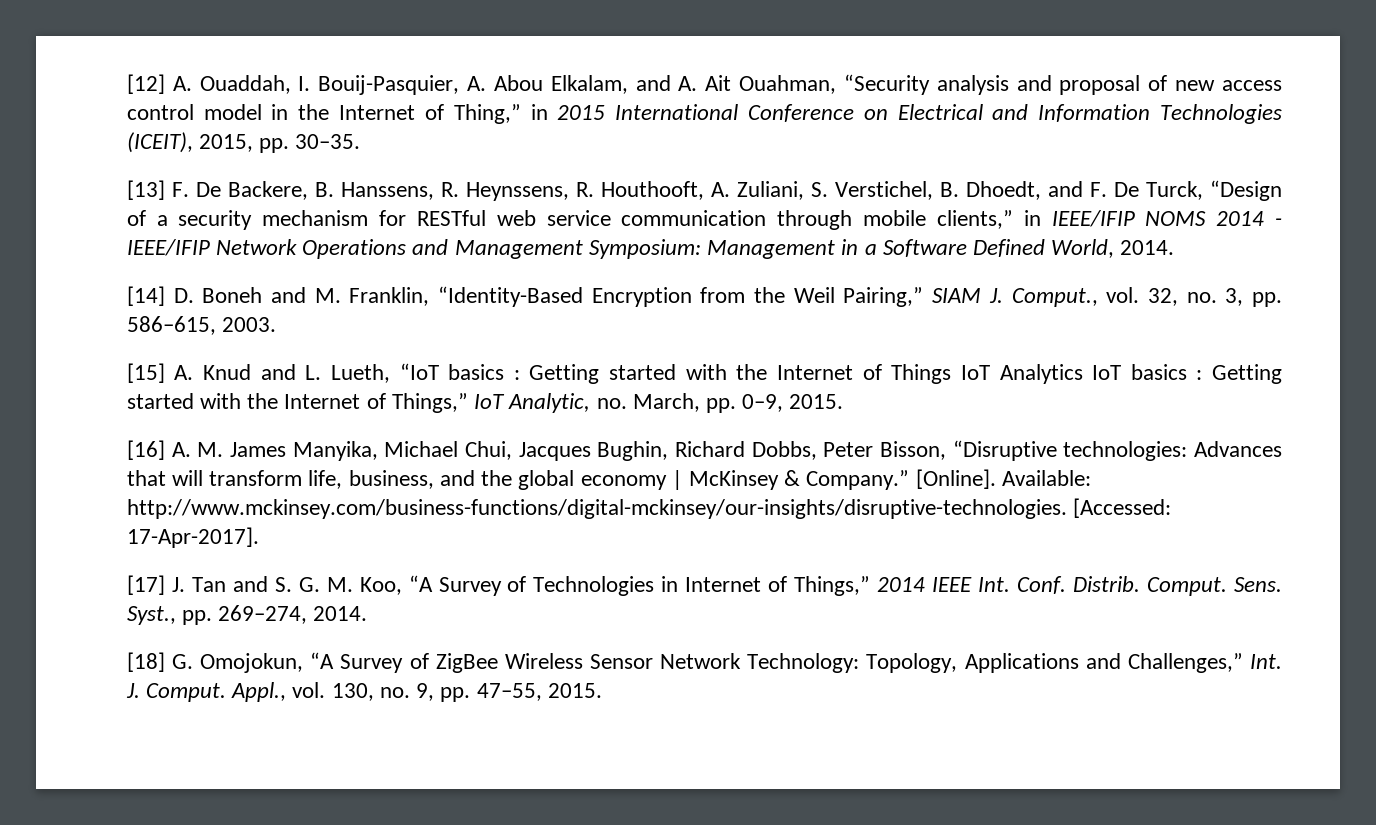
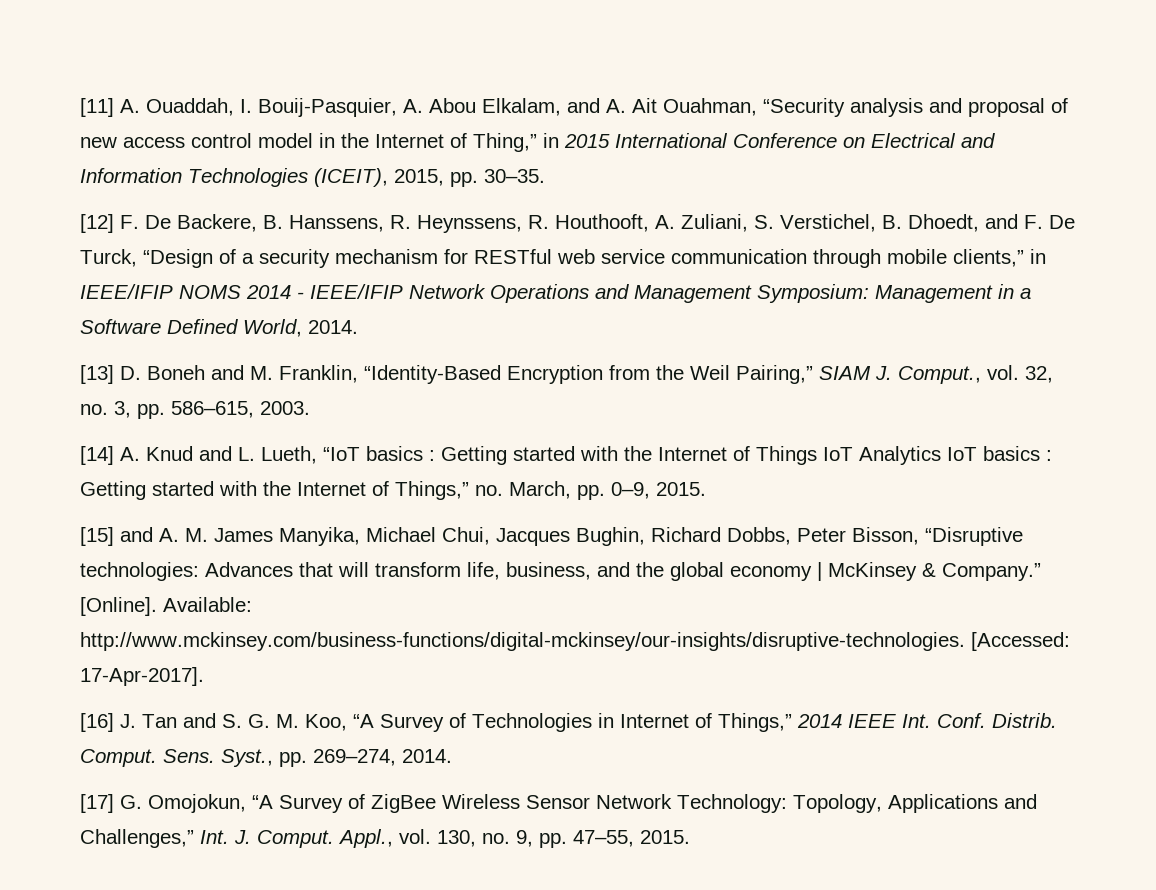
- [12] A. Ouaddah, I. Bouij-Pasquier, A. Abou Elkalam, and A. Ait Ouahman, “Security analysis and proposal of new access control model in the Internet of Thing,” in 2015 International Conference on Electrical and Information Technologies (ICEIT), 2015, pp. 30–35.
+ [11] A. Ouaddah, I. Bouij-Pasquier, A. Abou Elkalam, and A. Ait Ouahman, “Security analysis and proposal of new access control model in the Internet of Thing,” in 2015 International Conference on Electrical and Information Technologies (ICEIT), 2015, pp. 30–35.
- [13] F. De Backere, B. Hanssens, R. Heynssens, R. Houthooft, A. Zuliani, S. Verstichel, B. Dhoedt, and F. De Turck, “Design of a security mechanism for RESTful web service communication through mobile clients,” in IEEE/IFIP NOMS 2014 - IEEE/IFIP Network Operations and Management Symposium: Management in a Software Defined World, 2014.
+ [12] F. De Backere, B. Hanssens, R. Heynssens, R. Houthooft, A. Zuliani, S. Verstichel, B. Dhoedt, and F. De Turck, “Design of a security mechanism for RESTful web service communication through mobile clients,” in IEEE/IFIP NOMS 2014 - IEEE/IFIP Network Operations and Management Symposium: Management in a Software Defined World, 2014.
- [14] D. Boneh and M. Franklin, “Identity-Based Encryption from the Weil Pairing,” SIAM J. Comput., vol. 32, no. 3, pp. 586–615, 2003.
+ [13] D. Boneh and M. Franklin, “Identity-Based Encryption from the Weil Pairing,” SIAM J. Comput., vol. 32, no. 3, pp. 586–615, 2003.
- [15] A. Knud and L. Lueth, “IoT basics : Getting started with the Internet of Things IoT Analytics IoT basics : Getting started with the Internet of Things,” IoT Analytic, no. March, pp. 0–9, 2015.
+ [14] A. Knud and L. Lueth, “IoT basics : Getting started with the Internet of Things IoT Analytics IoT basics : Getting started with the Internet of Things,” no. March, pp. 0–9, 2015.
- [16] A. M. James Manyika, Michael Chui, Jacques Bughin, Richard Dobbs, Peter Bisson, “Disruptive technologies: Advances that will transform life, business, and the global economy | McKinsey & Company.”
+ [15] and A. M. James Manyika, Michael Chui, Jacques Bughin, Richard Dobbs, Peter Bisson, “Disruptive technologies: Advances that will transform life, business, and the global economy | McKinsey & Company.”
- [17] J. Tan and S. G. M. Koo, “A Survey of Technologies in Internet of Things,” 2014 IEEE Int. Conf.
+ [16] J. Tan and S. G. M. Koo, “A Survey of Technologies in Internet of Things,” 2014 IEEE Int. Conf.
- [18] G. Omojokun, “A Survey of ZigBee Wireless Sensor Network Technology: Topology, Applications and Challenges,” Int. J. Comput.
+ [17] G. Omojokun, “A Survey of ZigBee Wireless Sensor Network Technology: Topology, Applications and Challenges,” Int. J. Comput.

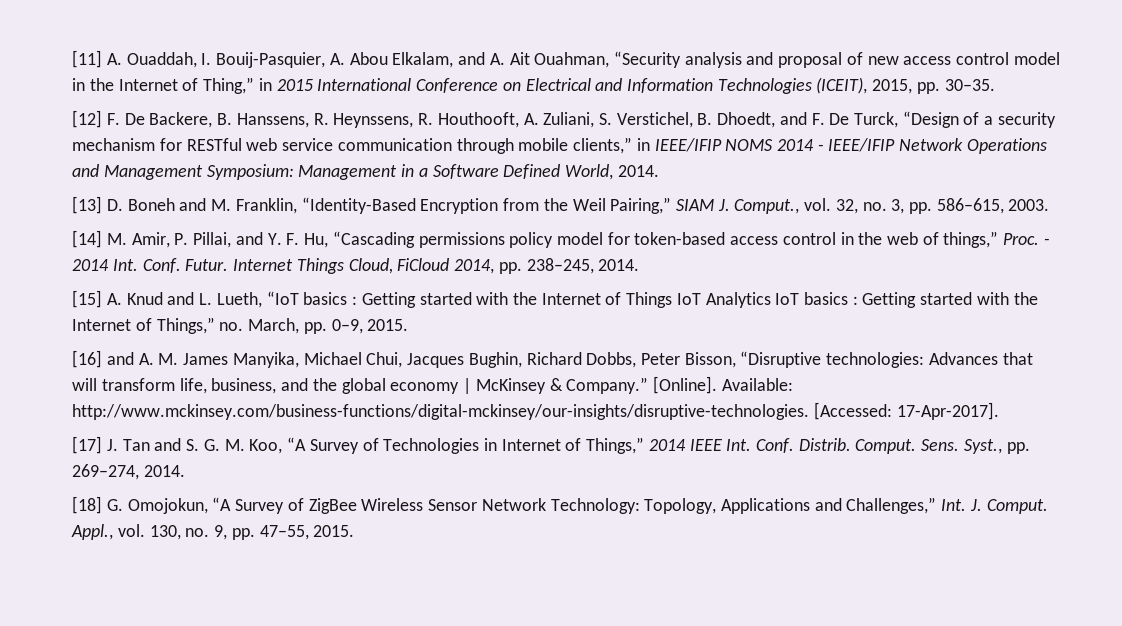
- [14] A. Knud and L. Lueth, “IoT basics : Getting started with the Internet of Things IoT Analytics IoT basics : Getting started with the Internet of Things,” no. March, pp. 0–9, 2015.
+ [14] M. Amir, P. Pillai, and Y. F. Hu, “Cascading permissions policy model for token-based access control in the web of things,” Proc. - 2014 Int. Conf. Futur. Internet Things Cloud, FiCloud 2014, pp. 238–245, 2014.
+ [15] A. Knud and L. Lueth, “IoT basics : Getting started with the Internet of Things IoT Analytics IoT basics : Getting started with the Internet of Things,” no. March, pp. 0–9, 2015.
- [15] and A. M. James Manyika, Michael Chui, Jacques Bughin, Richard Dobbs, Peter Bisson, “Disruptive technologies: Advances that will transform life, business, and the global economy | McKinsey & Company.”
+ [16] and A. M. James Manyika, Michael Chui, Jacques Bughin, Richard Dobbs, Peter Bisson, “Disruptive technologies: Advances that will transform life, business, and the global economy | McKinsey & Company.”
- [16] J. Tan and S. G. M. Koo, “A Survey of Technologies in Internet of Things,” 2014 IEEE Int. Conf.
+ [17] J. Tan and S. G. M. Koo, “A Survey of Technologies in Internet of Things,” 2014 IEEE Int. Conf.
- [17] G. Omojokun, “A Survey of ZigBee Wireless Sensor Network Technology: Topology, Applications and Challenges,” Int. J. Comput.
+ [18] G. Omojokun, “A Survey of ZigBee Wireless Sensor Network Technology: Topology, Applications and Challenges,” Int. J. Comput.

